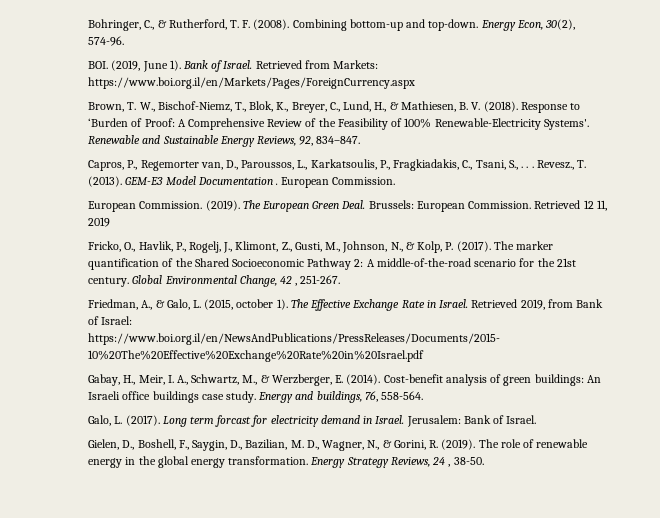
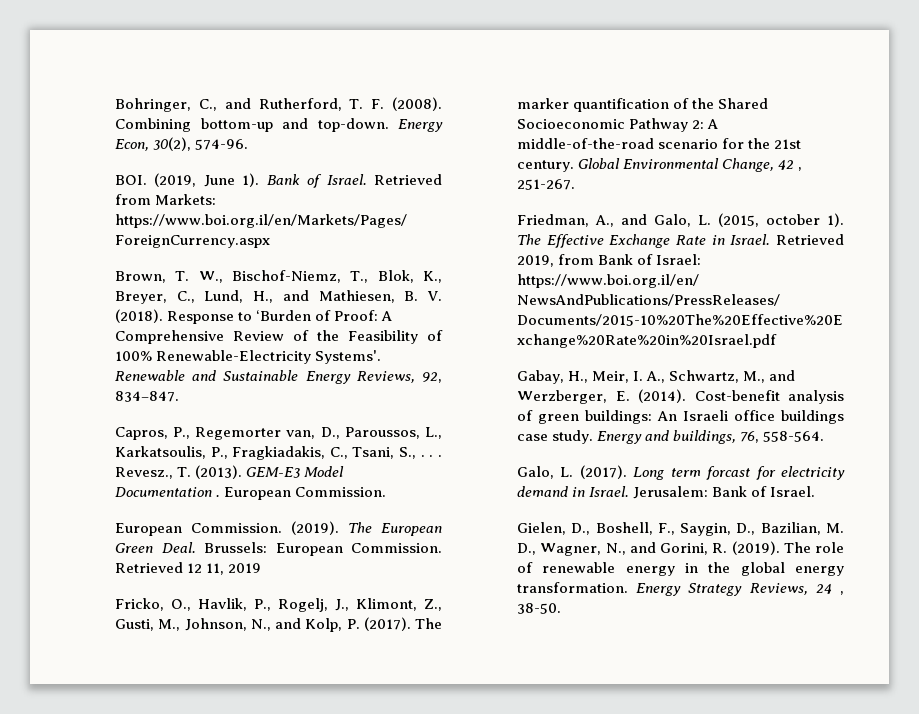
- Bohringer, C., & Rutherford, T. F. (2008).
+ Bohringer, C., and Rutherford, T. F. (2008).
- Brown, T. W., Bischof-Niemz, T., Blok, K., Breyer, C., Lund, H., & Mathiesen, B. V. (2018).
+ Brown, T. W., Bischof-Niemz, T., Blok, K., Breyer, C., Lund, H., and Mathiesen, B. V. (2018).
- Fricko, O., Havlik, P., Rogelj, J., Klimont, Z., Gusti, M., Johnson, N., & Kolp, P. (2017).
+ Fricko, O., Havlik, P., Rogelj, J., Klimont, Z., Gusti, M., Johnson, N., and Kolp, P. (2017).
- Friedman, A., & Galo, L. (2015, october 1).
+ Friedman, A., and Galo, L. (2015, october 1).
- Gabay, H., Meir, I. A., Schwartz, M., & Werzberger, E. (2014).
+ Gabay, H., Meir, I. A., Schwartz, M., and Werzberger, E. (2014).
- Gielen, D., Boshell, F., Saygin, D., Bazilian, M. D., Wagner, N., & Gorini, R. (2019).
+ Gielen, D., Boshell, F., Saygin, D., Bazilian, M. D., Wagner, N., and Gorini, R. (2019).

